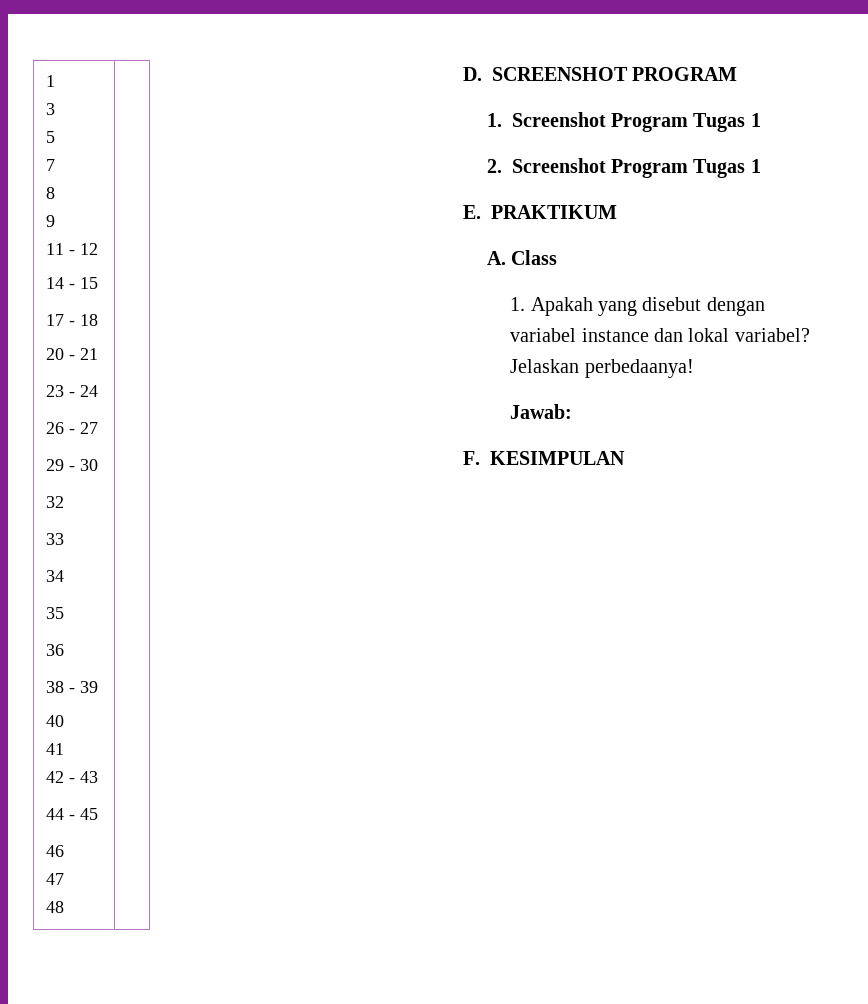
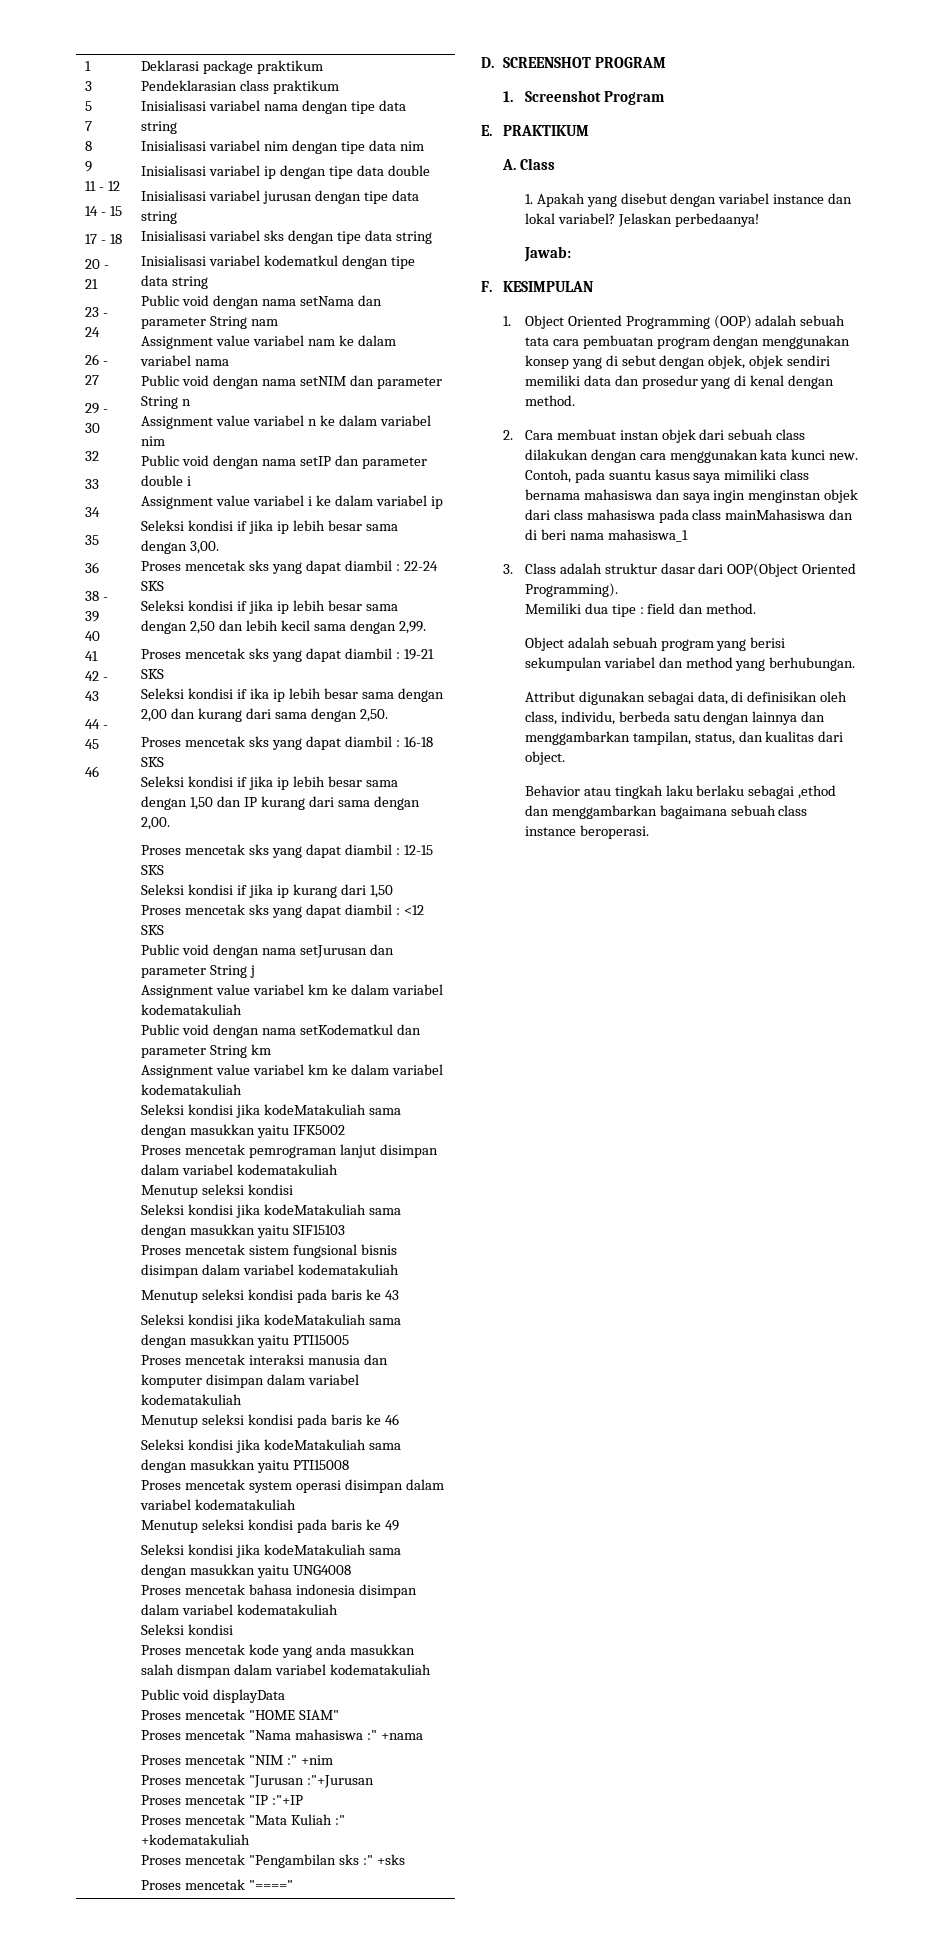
- 47
- 48
+ Deklarasi package praktikum
+ Pendeklarasian class praktikum
+ Inisialisasi variabel nama dengan tipe data string
+ Inisialisasi variabel nim dengan tipe data nim
+ Inisialisasi variabel ip dengan tipe data double
+ Inisialisasi variabel jurusan dengan tipe data string
+ Inisialisasi variabel sks dengan tipe data string
+ Inisialisasi variabel kodematkul dengan tipe data string
+ Public void dengan nama setNama dan parameter String nam
+ Assignment value variabel nam ke dalam variabel nama
+ Public void dengan nama setNIM dan parameter String n
+ Assignment value variabel n ke dalam variabel nim
+ Public void dengan nama setIP dan parameter double i
+ Assignment value variabel i ke dalam variabel ip
+ Seleksi kondisi if jika ip lebih besar sama dengan 3,00.
+ Proses mencetak sks yang dapat diambil : 22-24 SKS
+ Seleksi kondisi if jika ip lebih besar sama dengan 2,50 dan lebih kecil sama dengan 2,99.
+ Proses mencetak sks yang dapat diambil : 19-21 SKS
+ Seleksi kondisi if ika ip lebih besar sama dengan 2,00 dan kurang dari sama dengan 2,50.
+ Proses mencetak sks yang dapat diambil : 16-18 SKS
+ Seleksi kondisi if jika ip lebih besar sama dengan 1,50 dan IP kurang dari sama dengan 2,00.
+ Proses mencetak sks yang dapat diambil : 12-15 SKS
+ Seleksi kondisi if jika ip kurang dari 1,50
+ Proses mencetak sks yang dapat diambil : <12 SKS
+ Public void dengan nama setJurusan dan parameter String j
+ Assignment value variabel km ke dalam variabel kodematakuliah
+ Public void dengan nama setKodematkul dan parameter String km
+ Assignment value variabel km ke dalam variabel kodematakuliah
+ Seleksi kondisi jika kodeMatakuliah sama dengan masukkan yaitu IFK5002
+ Proses mencetak pemrograman lanjut disimpan dalam variabel kodematakuliah
+ Menutup seleksi kondisi
+ Seleksi kondisi jika kodeMatakuliah sama dengan masukkan yaitu SIF15103
+ Proses mencetak sistem fungsional bisnis disimpan dalam variabel kodematakuliah
+ Menutup seleksi kondisi pada baris ke 43
+ Seleksi kondisi jika kodeMatakuliah sama dengan masukkan yaitu PTI15005
+ Proses mencetak interaksi manusia dan komputer disimpan dalam variabel kodematakuliah
+ Menutup seleksi kondisi pada baris ke 46
+ Seleksi kondisi jika kodeMatakuliah sama dengan masukkan yaitu PTI15008
+ Proses mencetak system operasi disimpan dalam variabel kodematakuliah
+ Menutup seleksi kondisi pada baris ke 49
+ Seleksi kondisi jika kodeMatakuliah sama dengan masukkan yaitu UNG4008
+ Proses mencetak bahasa indonesia disimpan dalam variabel kodematakuliah
+ Seleksi kondisi
+ Proses mencetak kode yang anda masukkan salah dismpan dalam variabel kodematakuliah
+ Public void displayData
+ Proses mencetak "HOME SIAM"
+ Proses mencetak "Nama mahasiswa :" +nama
+ Proses mencetak "NIM :" +nim
+ Proses mencetak "Jurusan :"+Jurusan
+ Proses mencetak "IP :"+IP
+ Proses mencetak "Mata Kuliah :" +kodematakuliah
+ Proses mencetak "Pengambilan sks :" +sks
+ Proses mencetak "===="
- 1. Screenshot Program Tugas 1
- 2. Screenshot Program Tugas 1
+ 1. Screenshot Program
+ 1. Object Oriented Programming (OOP) adalah sebuah tata cara pembuatan program dengan menggunakan konsep yang di sebut dengan objek, objek sendiri memiliki data dan prosedur yang di kenal dengan method.
+ 2. Cara membuat instan objek dari sebuah class dilakukan dengan cara menggunakan kata kunci new. Contoh, pada suantu kasus saya mimiliki class bernama mahasiswa dan saya ingin menginstan objek dari class mahasiswa pada class mainMahasiswa dan di beri nama mahasiswa_1
+ 3. Class adalah struktur dasar dari OOP(Object Oriented Programming).
+ Memiliki dua tipe : field dan method.
+ Object adalah sebuah program yang berisi sekumpulan variabel dan method yang berhubungan.
+ Attribut digunakan sebagai data, di definisikan oleh class, individu, berbeda satu dengan lainnya dan menggambarkan tampilan, status, dan kualitas dari object.
+ Behavior atau tingkah laku berlaku sebagai ,ethod dan menggambarkan bagaimana sebuah class instance beroperasi.

